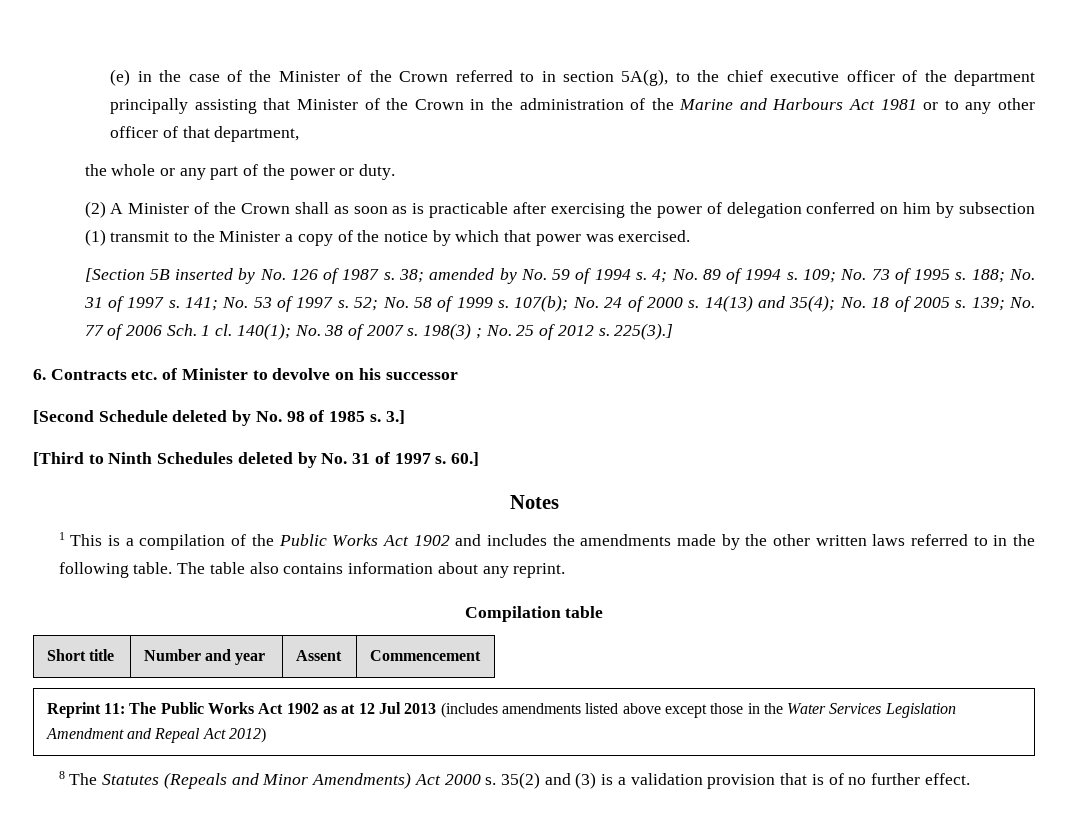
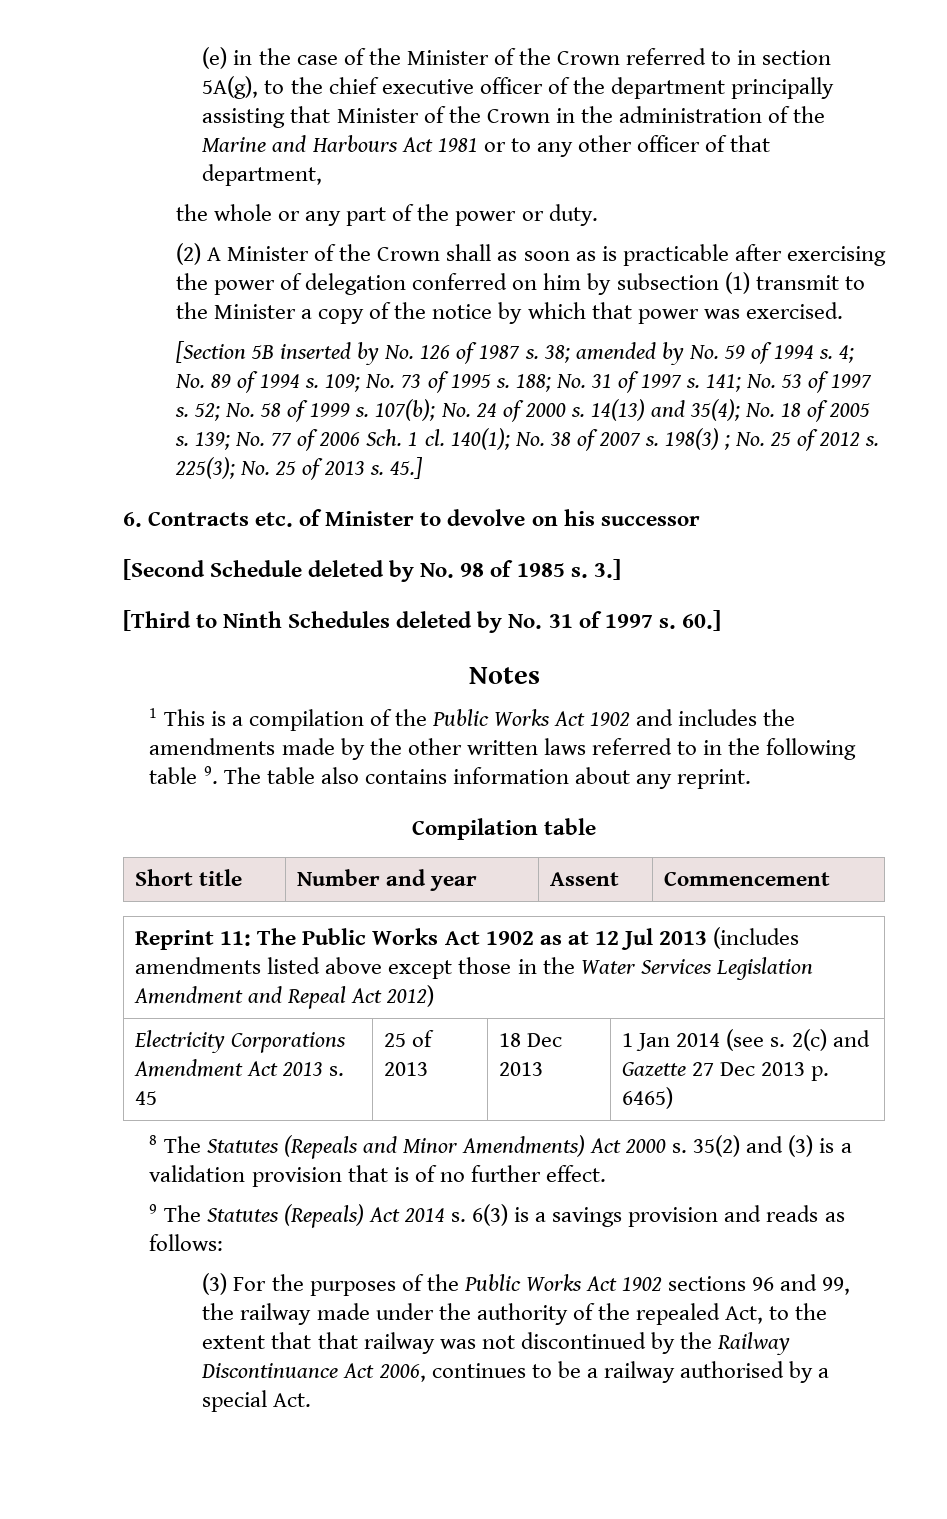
- 225(3).]
+ 225(3); No. 25 of 2013 s. 45.]
- 1 This is a compilation of the Public Works Act 1902 and includes the amendments made by the other written laws referred to in the following table. The table also contains information about any reprint.
+ 1 This is a compilation of the Public Works Act 1902 and includes the amendments made by the other written laws referred to in the following table 9. The table also contains information about any reprint.
+ Electricity Corporations Amendment Act 2013 s. 45 | 25 of 2013 | 18 Dec 2013 | 1 Jan 2014 (see s. 2(c) and Gazette 27 Dec 2013 p. 6465)
+ 9 The Statutes (Repeals) Act 2014 s. 6(3) is a savings provision and reads as follows:
+ (3) For the purposes of the Public Works Act 1902 sections 96 and 99, the railway made under the authority of the repealed Act, to the extent that that railway was not discontinued by the Railway Discontinuance Act 2006, continues to be a railway authorised by a special Act.

